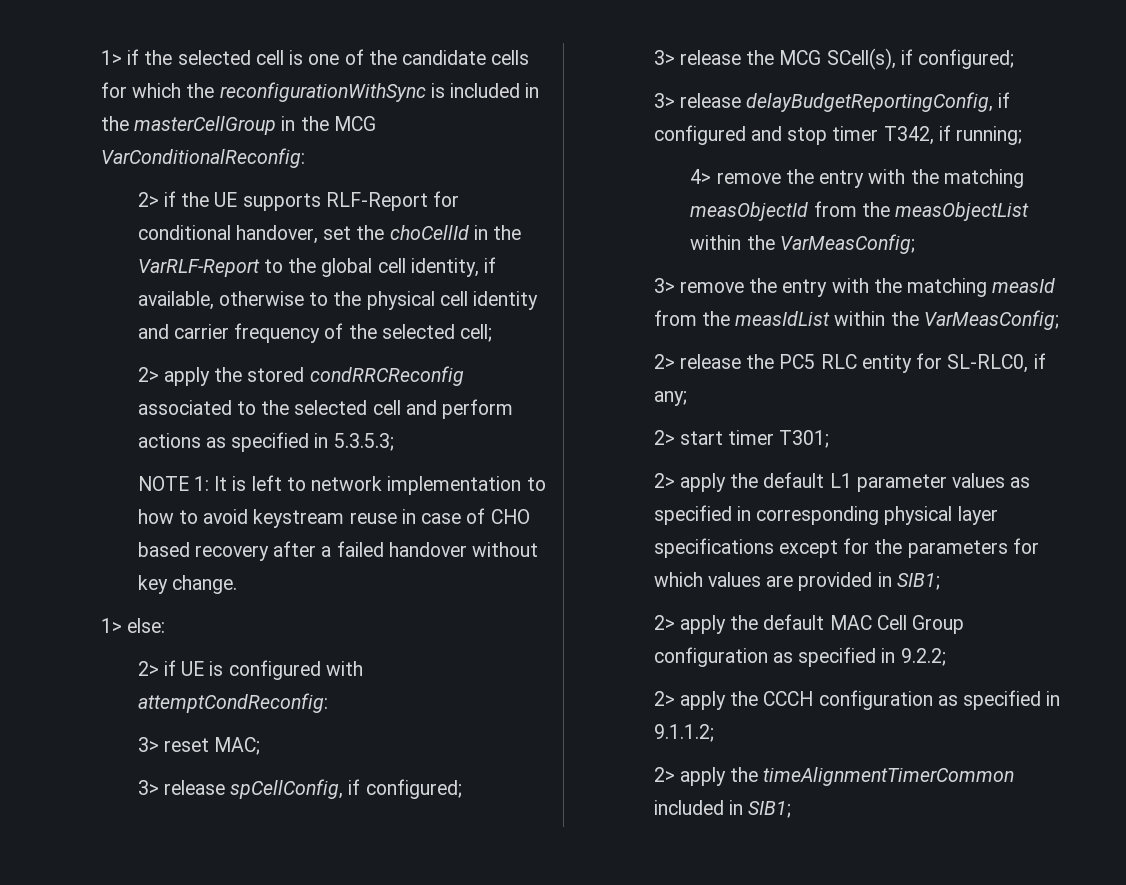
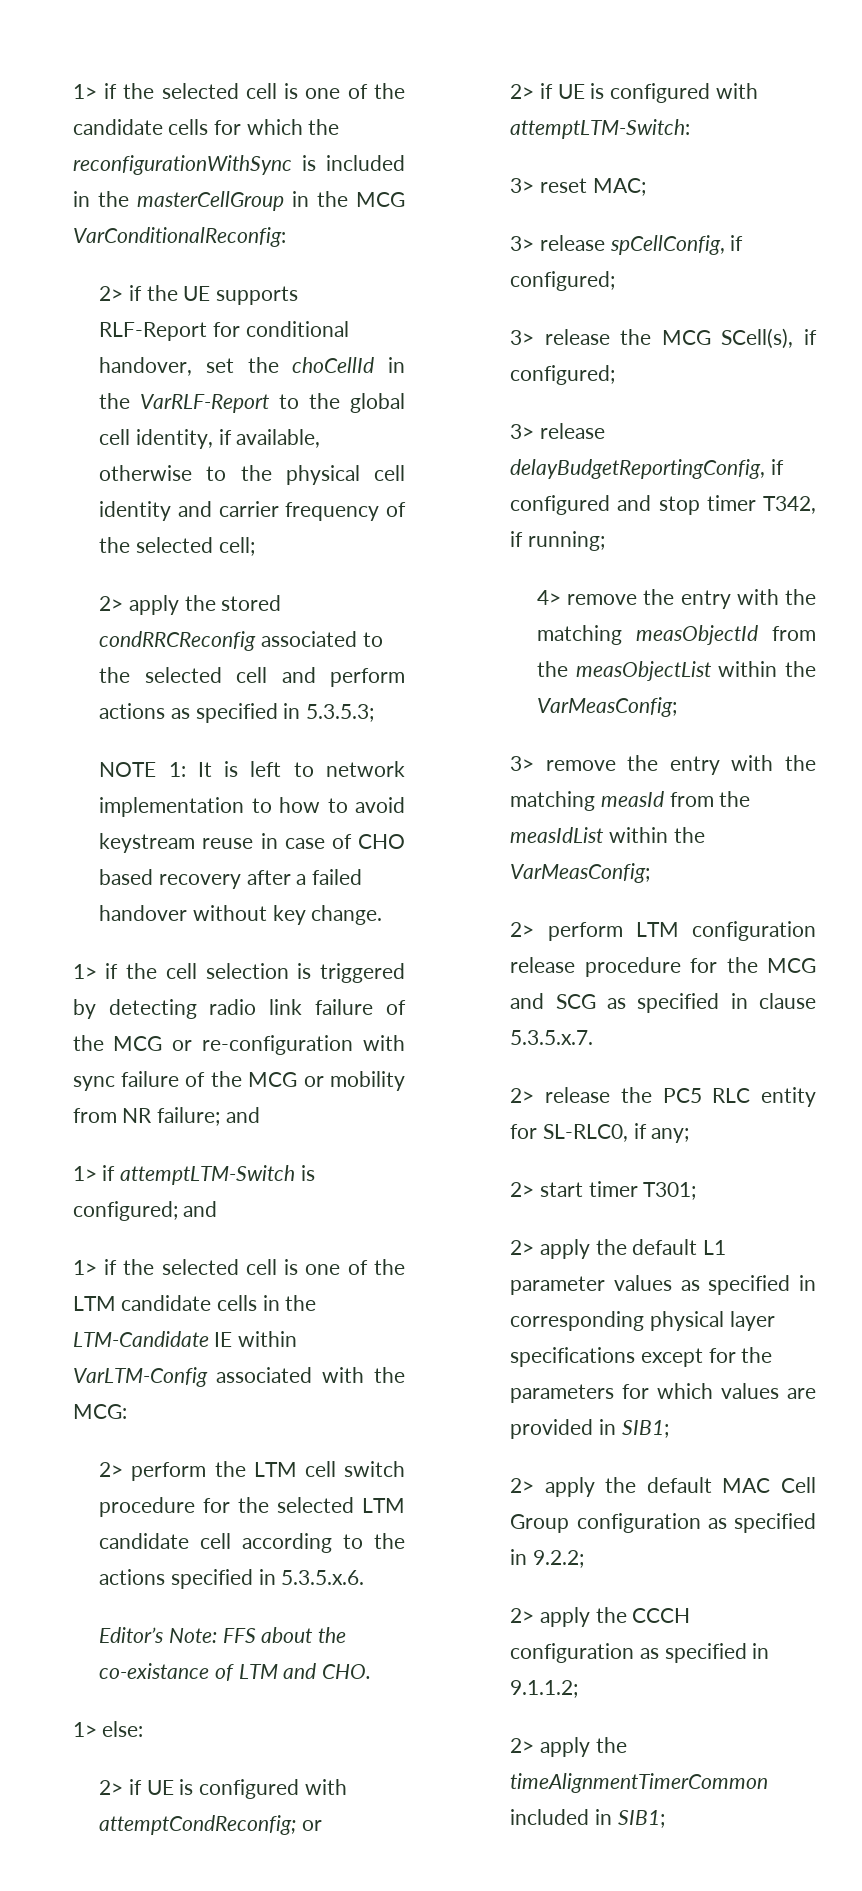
+ 1> if the cell selection is triggered by detecting radio link failure of the MCG or re-configuration with sync failure of the MCG or mobility from NR failure; and
+ 1> if attemptLTM-Switch is configured; and
+ 1> if the selected cell is one of the LTM candidate cells in the LTM-Candidate IE within VarLTM-Config associated with the MCG:
+ 2> perform the LTM cell switch procedure for the selected LTM candidate cell according to the actions specified in 5.3.5.x.6.
+ Editor’s Note: FFS about the co-existance of LTM and CHO.
- 2> if UE is configured with attemptCondReconfig:
+ 2> if UE is configured with attemptCondReconfig; or
+ 2> if UE is configured with attemptLTM-Switch:
+ 2> perform LTM configuration release procedure for the MCG and SCG as specified in clause 5.3.5.x.7.

